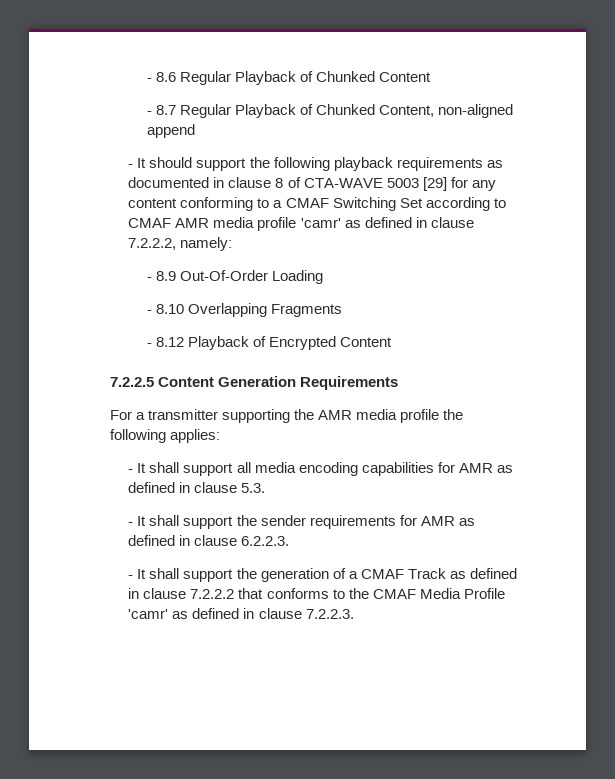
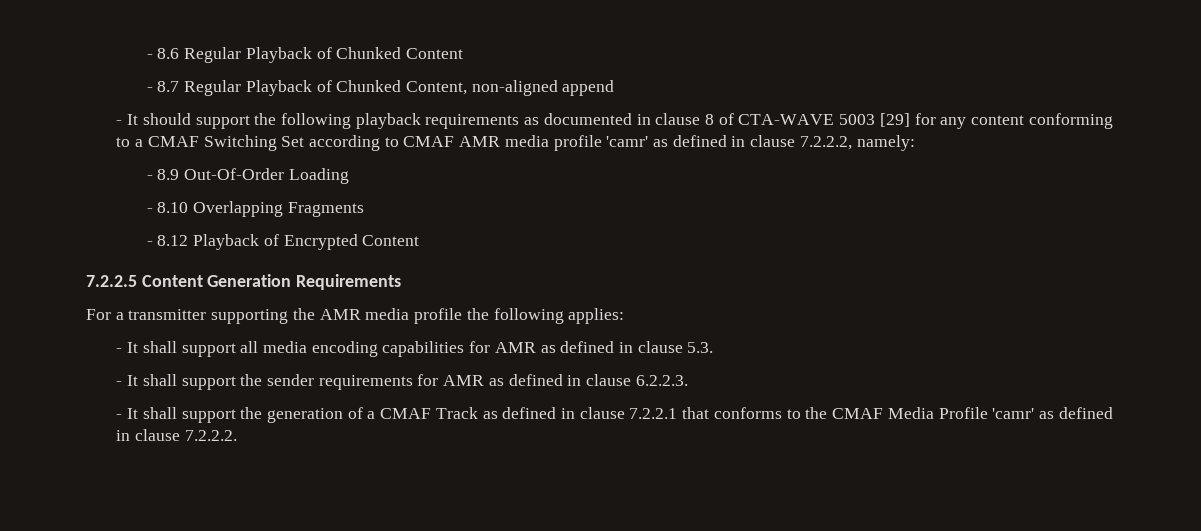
- - It shall support the generation of a CMAF Track as defined in clause 7.2.2.2 that conforms to the CMAF Media Profile 'camr' as defined in clause 7.2.2.3.
+ - It shall support the generation of a CMAF Track as defined in clause 7.2.2.1 that conforms to the CMAF Media Profile 'camr' as defined in clause 7.2.2.2.

